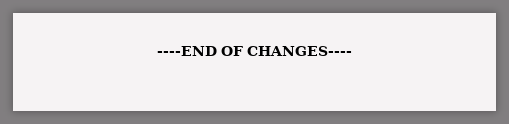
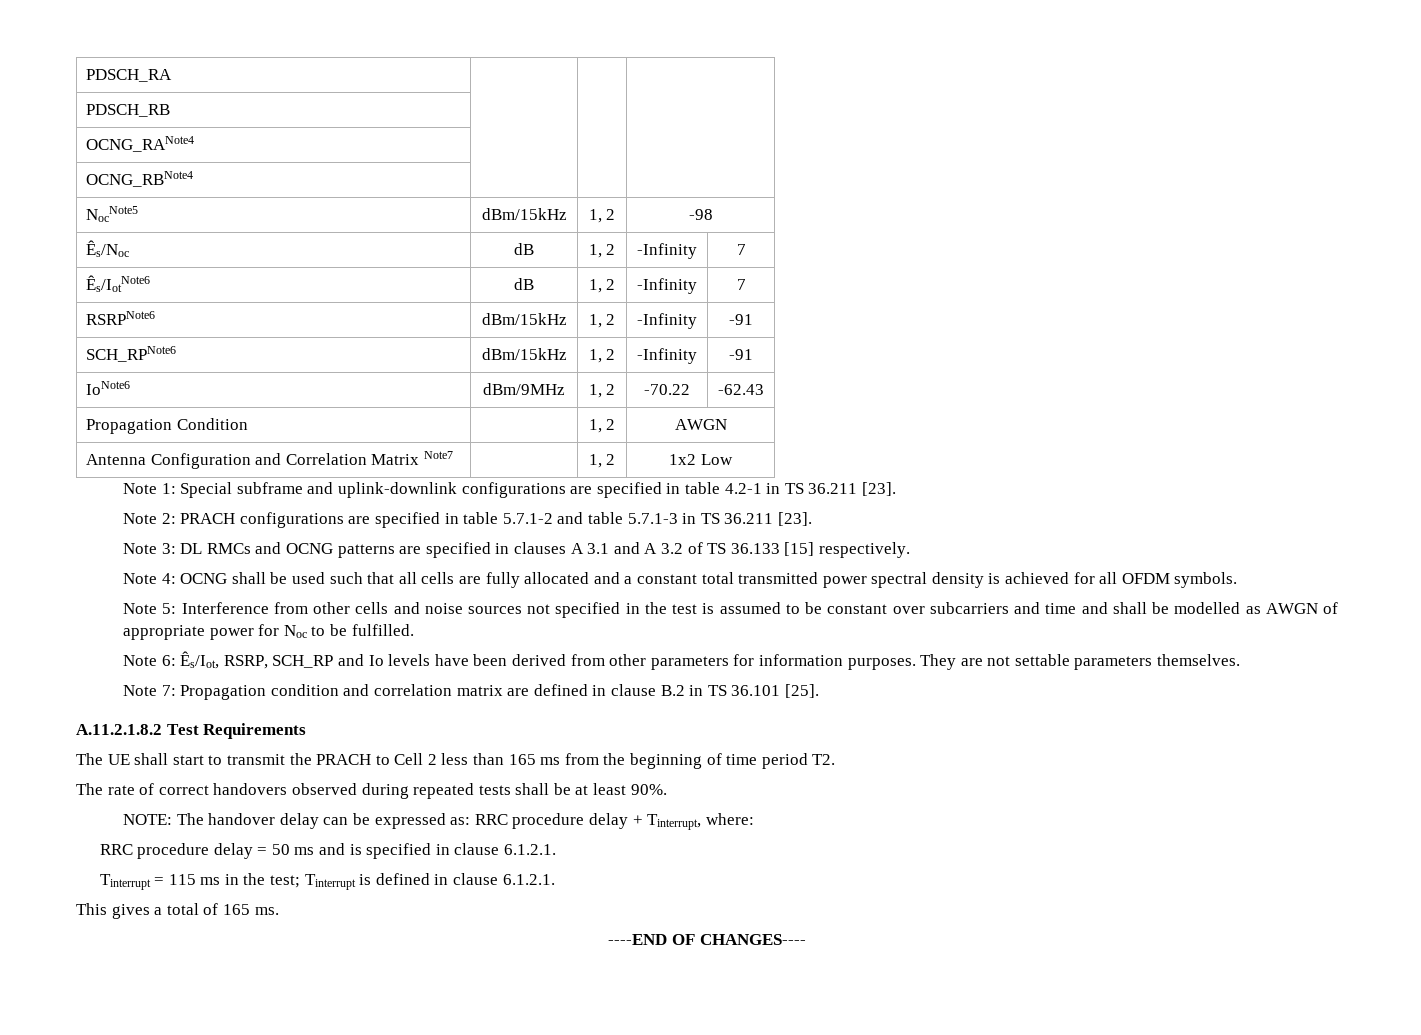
+ PDSCH_RA | | |
+ PDSCH_RB | | |
+ OCNG_RANote4 | | |
+ OCNG_RBNote4 | | |
+ NocNote5 | dBm/15kHz | 1, 2 | -98
+ Ês/Noc | dB | 1, 2 | -Infinity | 7
+ Ês/IotNote6 | dB | 1, 2 | -Infinity | 7
+ RSRPNote6 | dBm/15kHz | 1, 2 | -Infinity | -91
+ SCH_RPNote6 | dBm/15kHz | 1, 2 | -Infinity | -91
+ IoNote6 | dBm/9MHz | 1, 2 | -70.22 | -62.43
+ Propagation Condition | | 1, 2 | AWGN
+ Antenna Configuration and Correlation Matrix Note7 | | 1, 2 | 1x2 Low
+ Note 1: Special subframe and uplink-downlink configurations are specified in table 4.2-1 in TS 36.211 [23].
+ Note 2: PRACH configurations are specified in table 5.7.1-2 and table 5.7.1-3 in TS 36.211 [23].
+ Note 3: DL RMCs and OCNG patterns are specified in clauses A 3.1 and A 3.2 of TS 36.133 [15] respectively.
+ Note 4: OCNG shall be used such that all cells are fully allocated and a constant total transmitted power spectral density is achieved for all OFDM symbols.
+ Note 5: Interference from other cells and noise sources not specified in the test is assumed to be constant over subcarriers and time and shall be modelled as AWGN of appropriate power for Noc to be fulfilled.
+ Note 6: Ês/Iot, RSRP, SCH_RP and Io levels have been derived from other parameters for information purposes. They are not settable parameters themselves.
+ Note 7: Propagation condition and correlation matrix are defined in clause B.2 in TS 36.101 [25].
+ A.11.2.1.8.2 Test Requirements
+ The UE shall start to transmit the PRACH to Cell 2 less than 165 ms from the beginning of time period T2.
+ The rate of correct handovers observed during repeated tests shall be at least 90%.
+ NOTE: The handover delay can be expressed as: RRC procedure delay + Tinterrupt, where:
+ RRC procedure delay = 50 ms and is specified in clause 6.1.2.1.
+ Tinterrupt = 115 ms in the test; Tinterrupt is defined in clause 6.1.2.1.
+ This gives a total of 165 ms.

